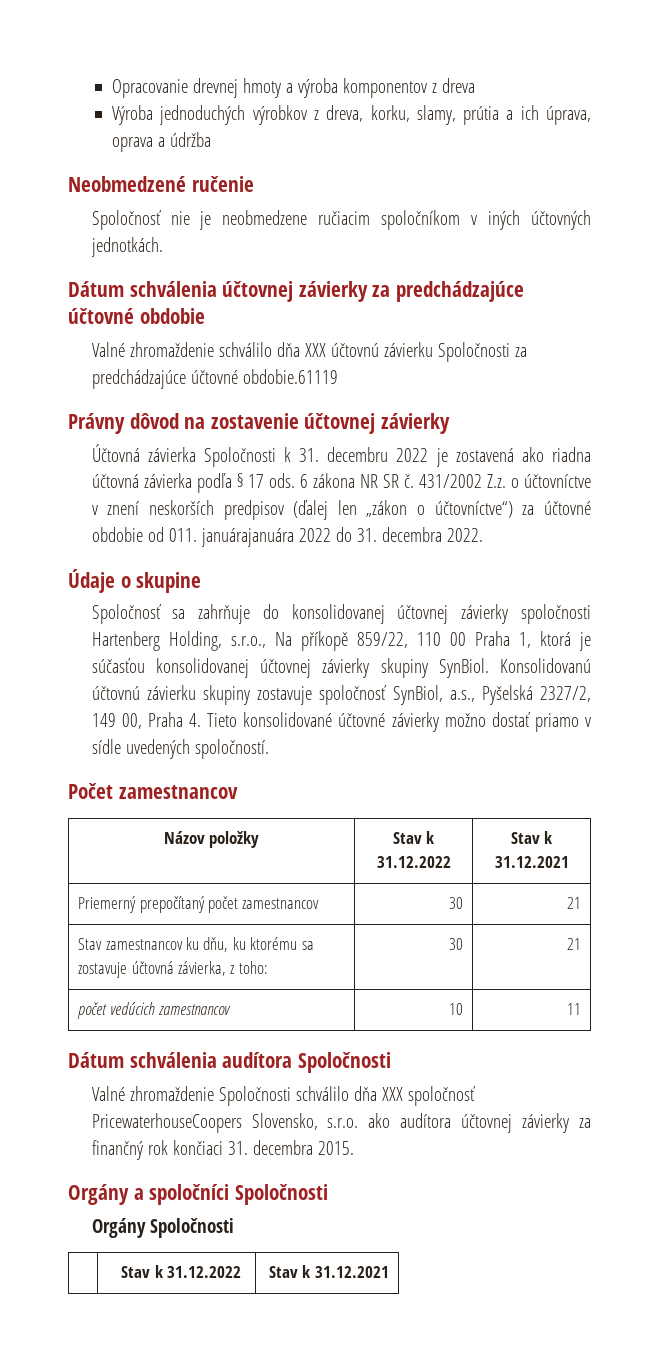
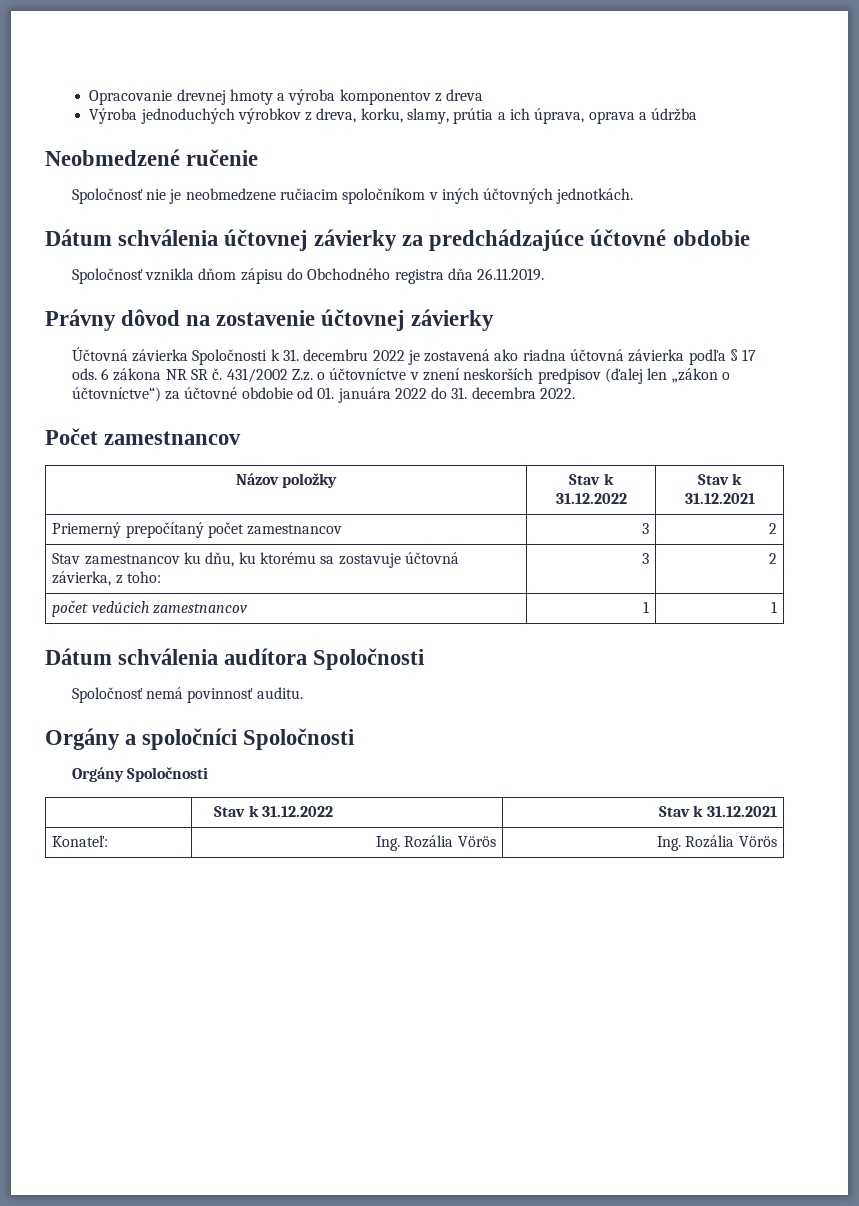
- Valné zhromaždenie schválilo dňa XXX účtovnú závierku Spoločnosti za predchádzajúce účtovné obdobie.61119
+ Spoločnosť vznikla dňom zápisu do Obchodného registra dňa 26.11.2019.
- 431/2002 Z.z. o účtovníctve v znení neskorších predpisov (ďalej len „zákon o účtovníctve“) za účtovné obdobie od 011. januárajanuára 2022 do 31. decembra 2022.
+ 431/2002 Z.z. o účtovníctve v znení neskorších predpisov (ďalej len „zákon o účtovníctve“) za účtovné obdobie od 01. januára 2022 do 31. decembra 2022.
- Údaje o skupine
- Spoločnosť sa zahrňuje do konsolidovanej účtovnej závierky spoločnosti Hartenberg Holding, s.r.o., Na příkopě 859/22, 110 00 Praha 1, ktorá je súčasťou konsolidovanej účtovnej závierky skupiny SynBiol. Konsolidovanú účtovnú závierku skupiny zostavuje spoločnosť SynBiol, a.s., Pyšelská 2327/2, 149 00, Praha 4. Tieto konsolidované účtovné závierky možno dostať priamo v sídle uvedených spoločností.
- Priemerný prepočítaný počet zamestnancov | 30 | 21
+ Priemerný prepočítaný počet zamestnancov | 3 | 2
- Stav zamestnancov ku dňu, ku ktorému sa zostavuje účtovná závierka, z toho: | 30 | 21
+ Stav zamestnancov ku dňu, ku ktorému sa zostavuje účtovná závierka, z toho: | 3 | 2
- počet vedúcich zamestnancov | 10 | 11
+ počet vedúcich zamestnancov | 1 | 1
- Valné zhromaždenie Spoločnosti schválilo dňa XXX spoločnosť PricewaterhouseCoopers Slovensko, s.r.o. ako audítora účtovnej závierky za finančný rok končiaci 31. decembra 2015.
+ Spoločnosť nemá povinnosť auditu.
+ Konateľ: | Ing. Rozália Vörös | Ing. Rozália Vörös

